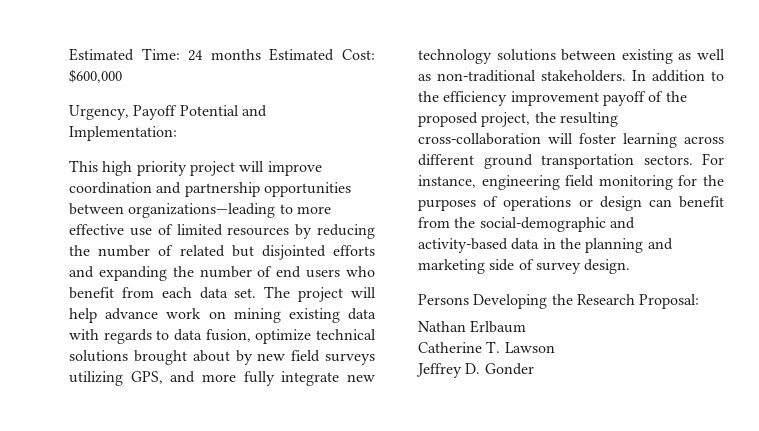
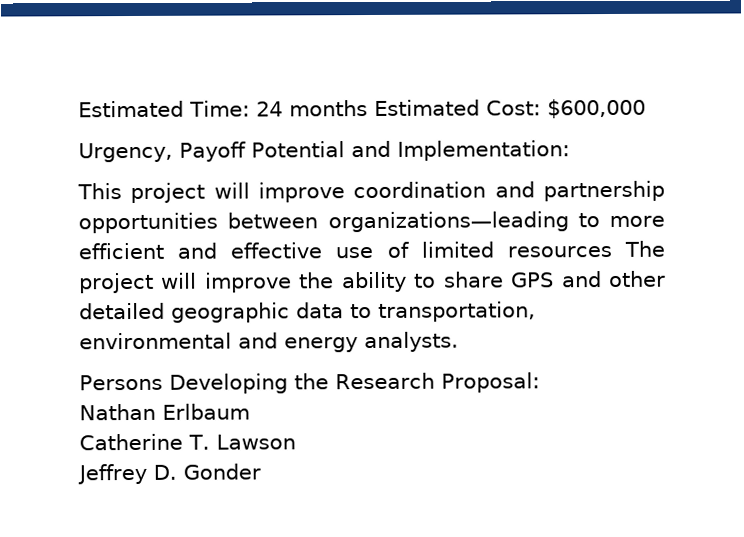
- This high priority project will improve coordination and partnership opportunities between organizations—leading to more effective use of limited resources by reducing the number of related but disjointed efforts and expanding the number of end users who benefit from each data set. The project will help advance work on mining existing data with regards to data fusion, optimize technical solutions brought about by new field surveys utilizing GPS, and more fully integrate new technology solutions between existing as well as non-traditional stakeholders. In addition to the efficiency improvement payoff of the proposed project, the resulting cross-collaboration will foster learning across different ground transportation sectors. For instance, engineering field monitoring for the purposes of operations or design can benefit from the social-demographic and activity-based data in the planning and marketing side of survey design.
+ This project will improve coordination and partnership opportunities between organizations—leading to more efficient and effective use of limited resources The project will improve the ability to share GPS and other detailed geographic data to transportation, environmental and energy analysts.

